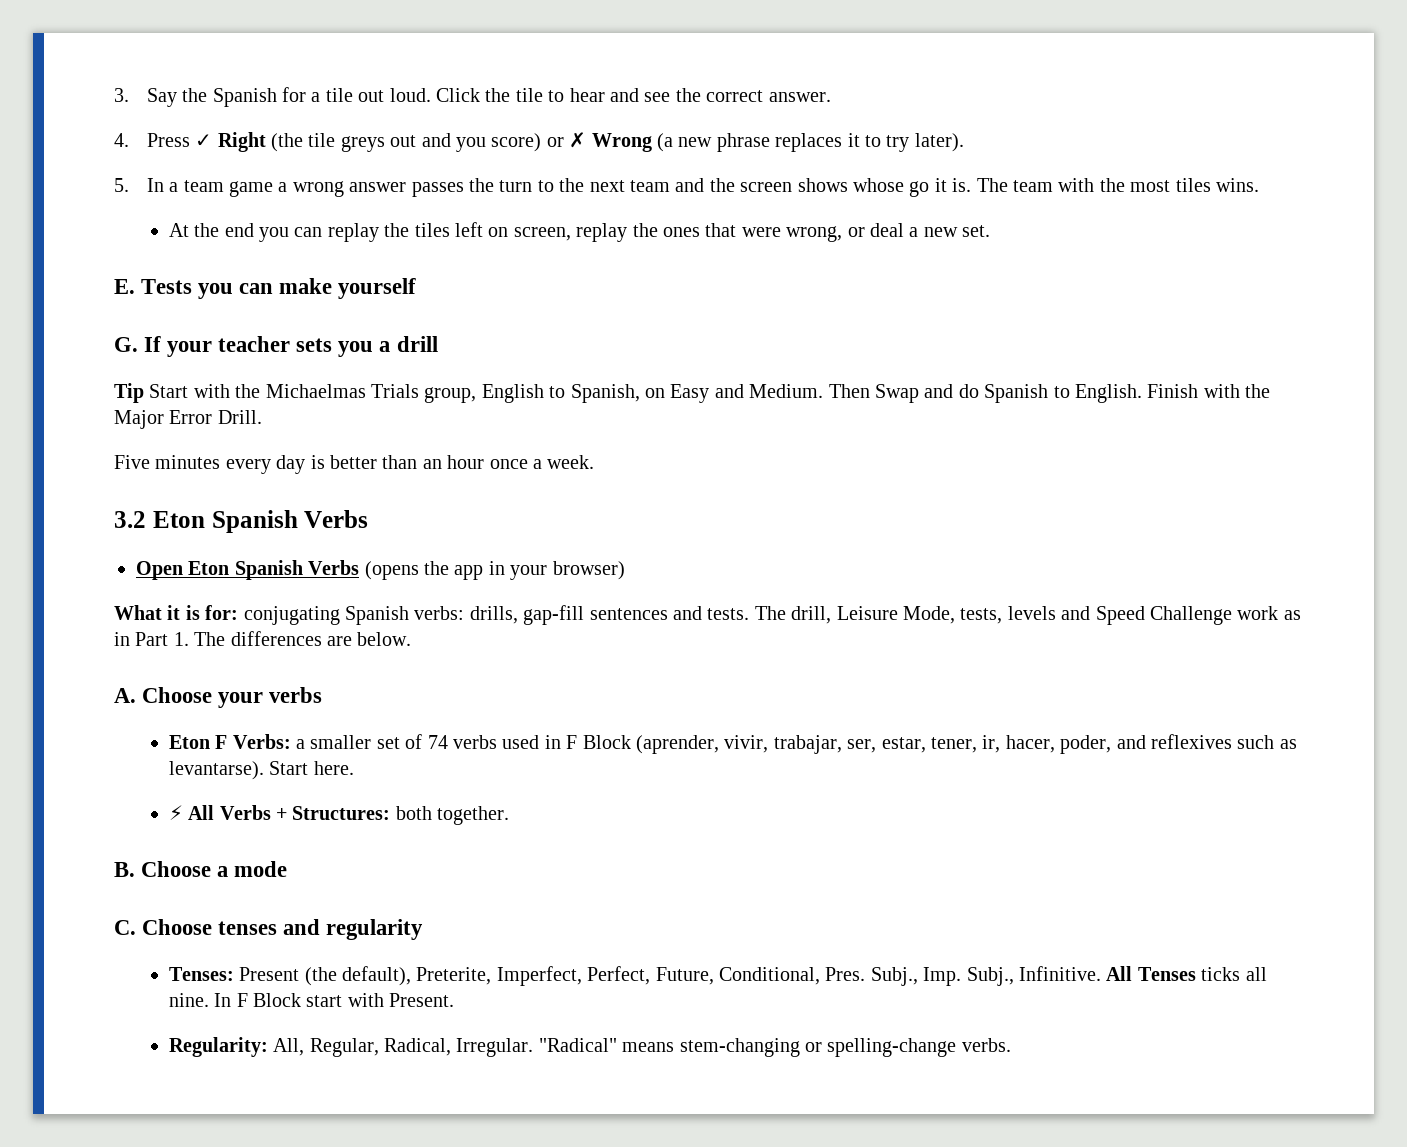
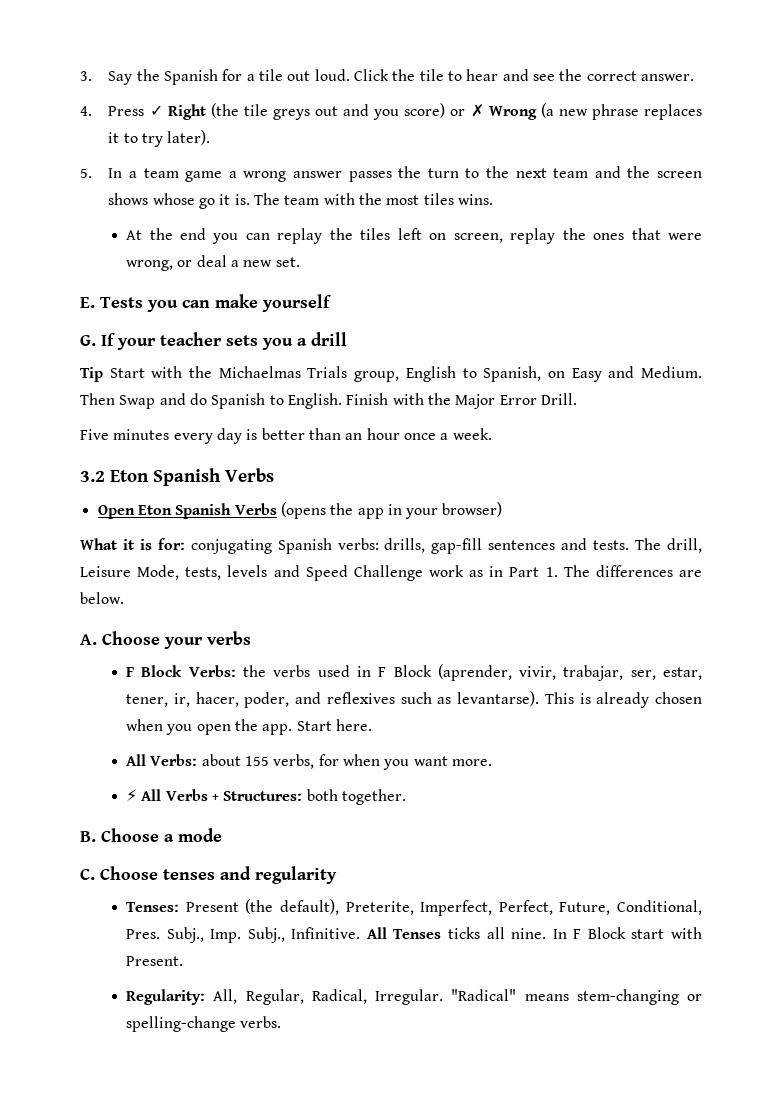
- Eton F Verbs: a smaller set of 74 verbs used in F Block (aprender, vivir, trabajar, ser, estar, tener, ir, hacer, poder, and reflexives such as levantarse).
+ F Block Verbs: the verbs used in F Block (aprender, vivir, trabajar, ser, estar, tener, ir, hacer, poder, and reflexives such as levantarse).
- Start here.
+ This is already chosen when you open the app. Start here.
+ All Verbs: about 155 verbs, for when you want more.

